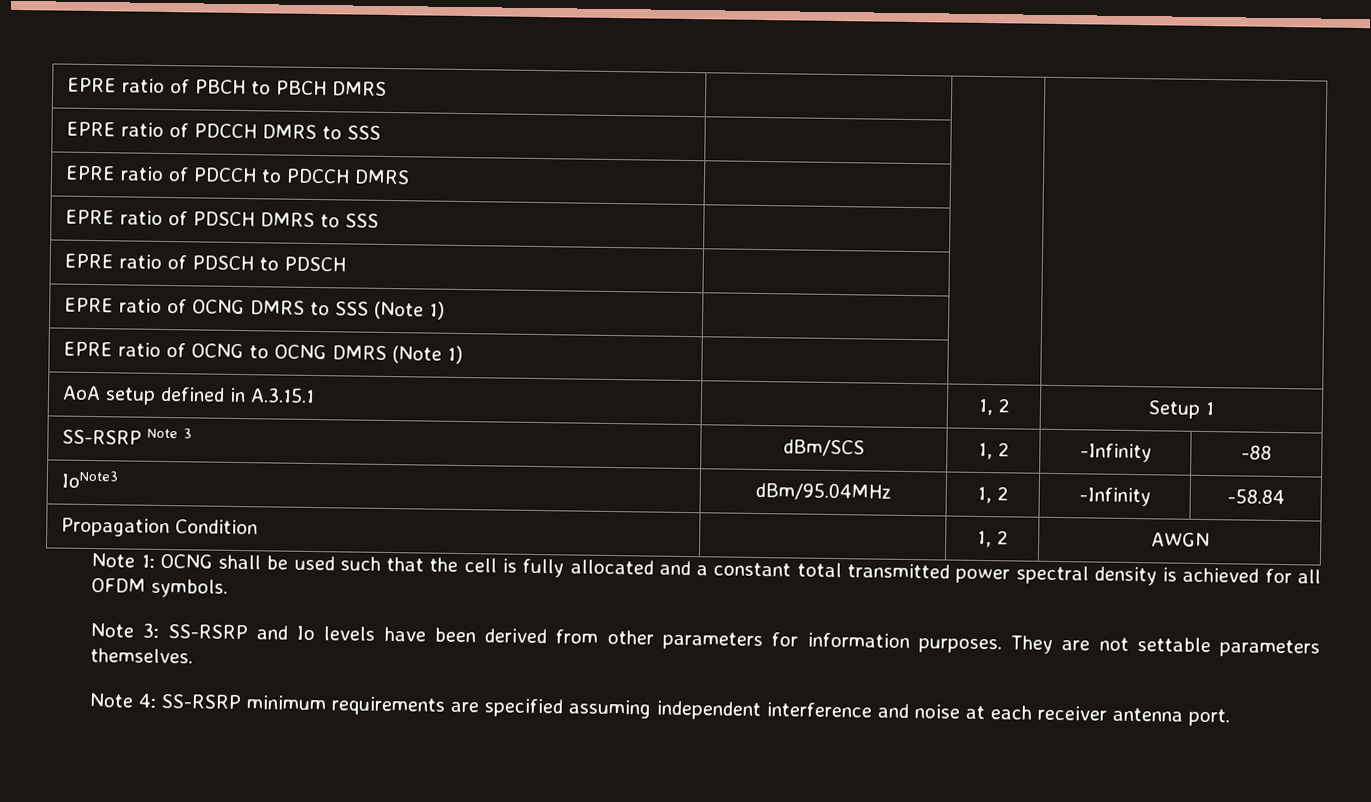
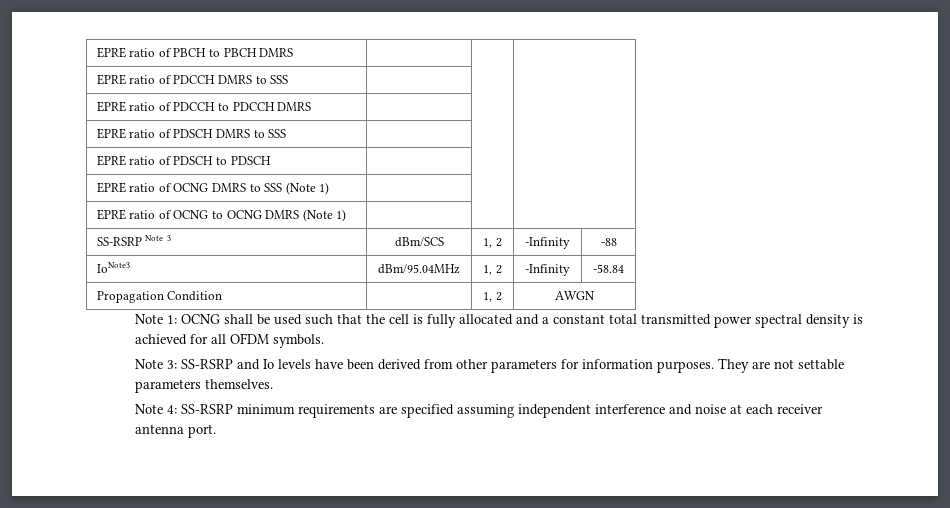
- AoA setup defined in A.3.15.1 | | 1, 2 | Setup 1

